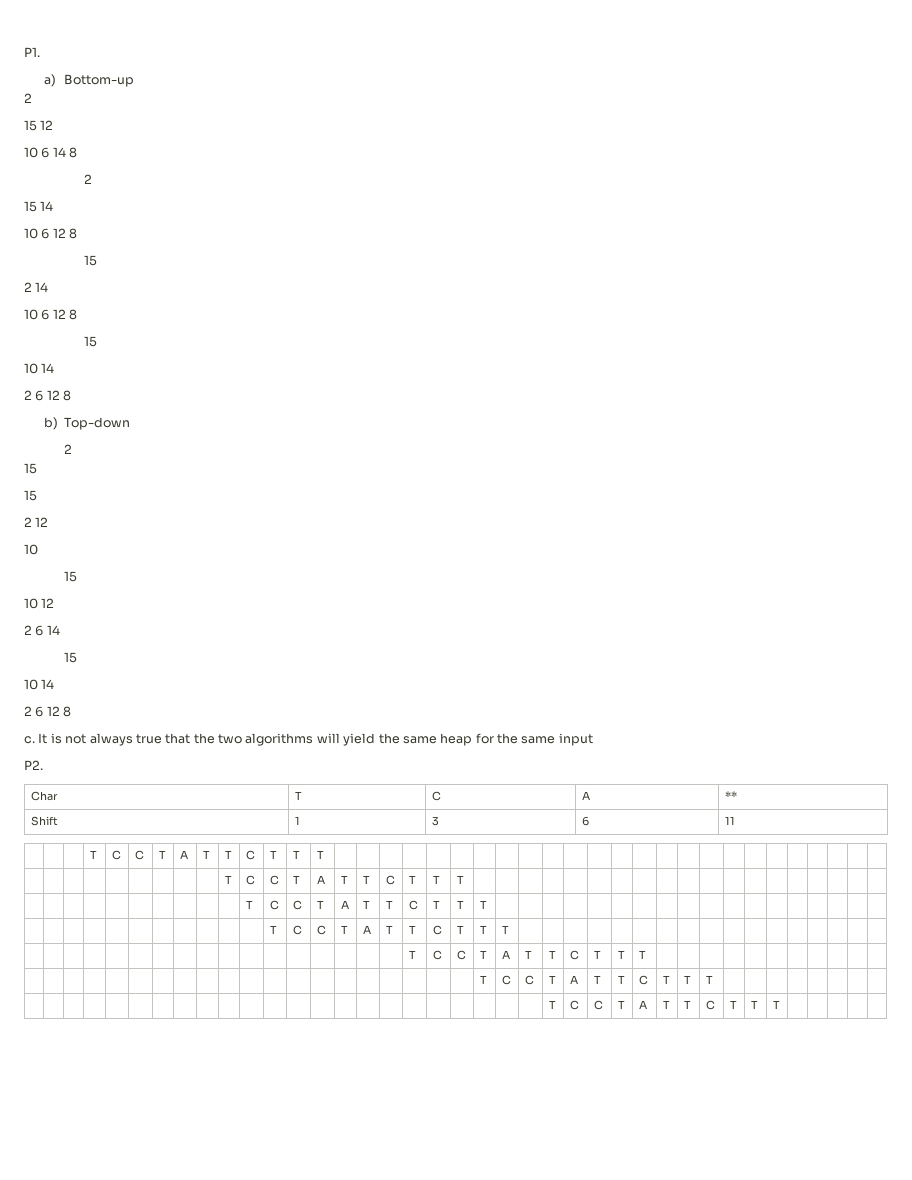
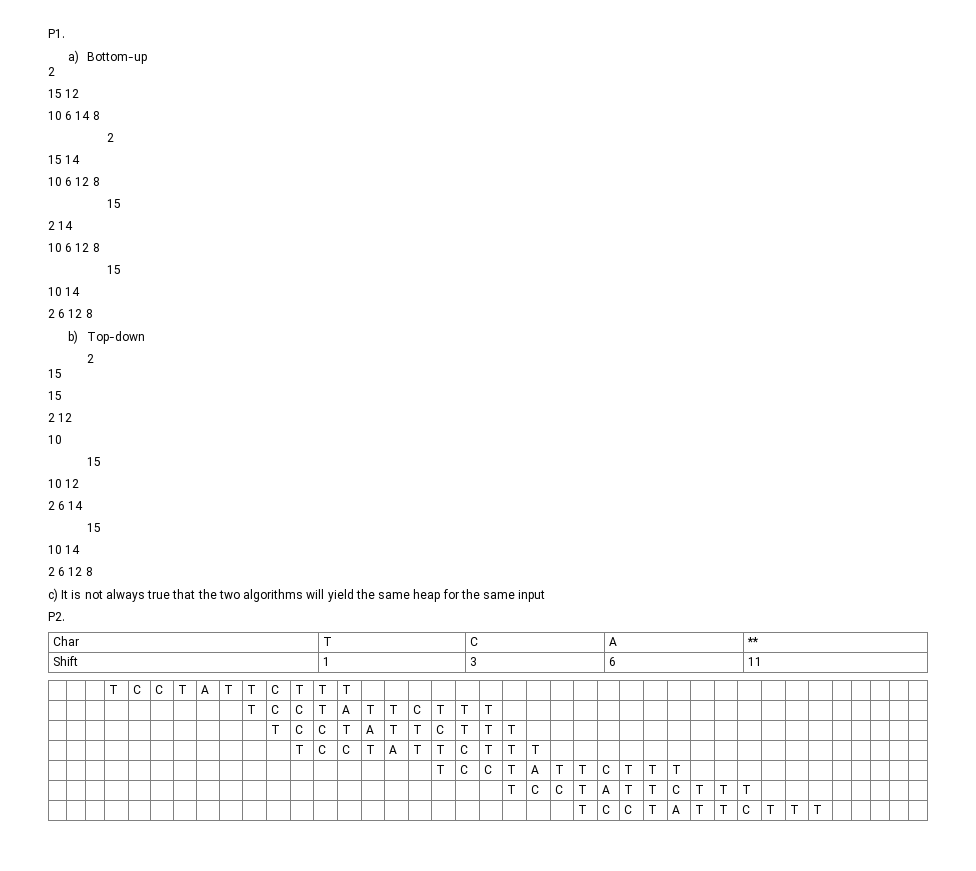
- c. It is not always true that the two algorithms will yield the same heap for the same input
+ c) It is not always true that the two algorithms will yield the same heap for the same input

